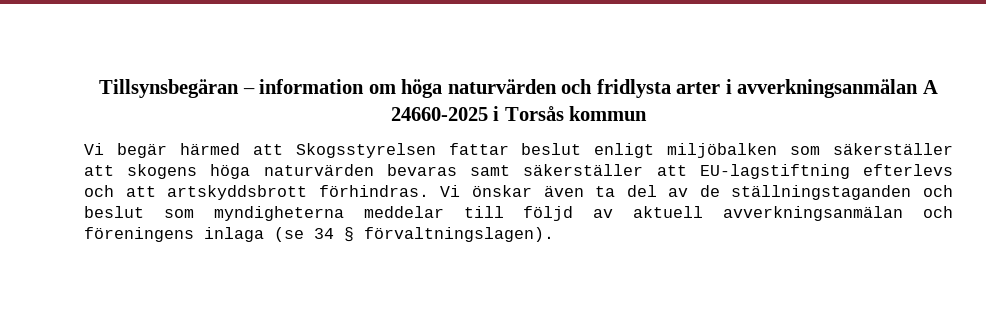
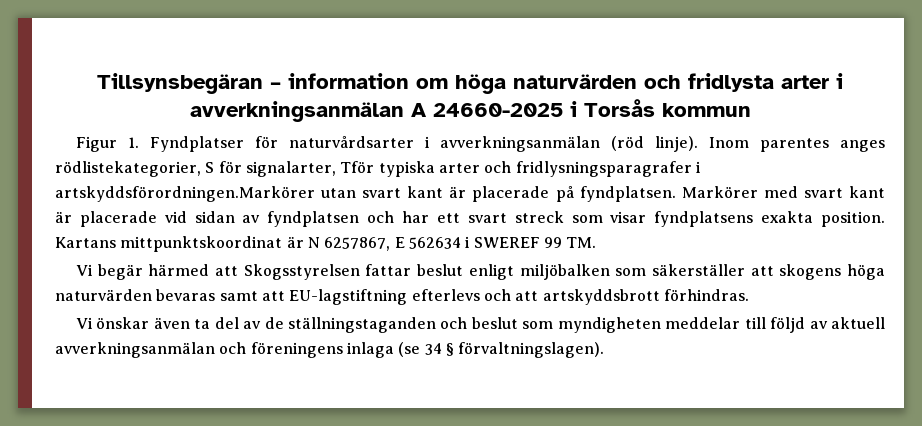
+ Figur 1. Fyndplatser för naturvårdsarter i avverkningsanmälan (röd linje). Inom parentes anges rödlistekategorier, S för signalarter, Tför typiska arter och fridlysningsparagrafer i artskyddsförordningen.Markörer utan svart kant är placerade på fyndplatsen. Markörer med svart kant är placerade vid sidan av fyndplatsen och har ett svart streck som visar fyndplatsens exakta position. Kartans mittpunktskoordinat är N 6257867, E 562634 i SWEREF 99 TM.
- Vi begär härmed att Skogsstyrelsen fattar beslut enligt miljöbalken som säkerställer att skogens höga naturvärden bevaras samt säkerställer att EU-lagstiftning efterlevs och att artskyddsbrott förhindras. Vi önskar även ta del av de ställningstaganden och beslut som myndigheterna meddelar till följd av aktuell avverkningsanmälan och föreningens inlaga (se 34 § förvaltningslagen).
+ Vi begär härmed att Skogsstyrelsen fattar beslut enligt miljöbalken som säkerställer att skogens höga naturvärden bevaras samt att EU-lagstiftning efterlevs och att artskyddsbrott förhindras.
+ Vi önskar även ta del av de ställningstaganden och beslut som myndigheten meddelar till följd av aktuell avverkningsanmälan och föreningens inlaga (se 34 § förvaltningslagen).

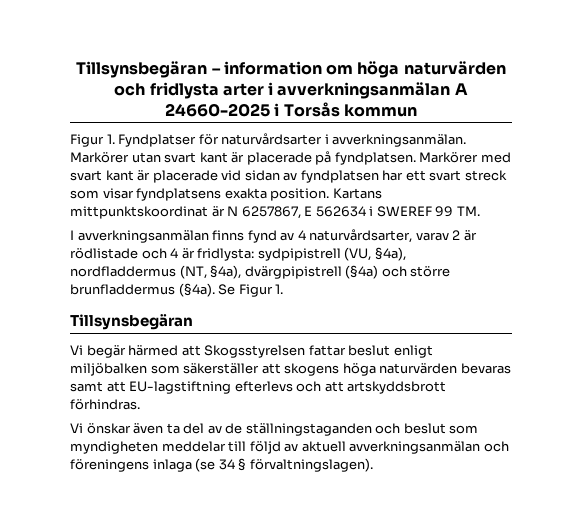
- Figur 1. Fyndplatser för naturvårdsarter i avverkningsanmälan (röd linje). Inom parentes anges rödlistekategorier, S för signalarter, Tför typiska arter och fridlysningsparagrafer i artskyddsförordningen.Markörer utan svart kant är placerade på fyndplatsen.
+ Figur 1. Fyndplatser för naturvårdsarter i avverkningsanmälan. Markörer utan svart kant är placerade på fyndplatsen.
- Markörer med svart kant är placerade vid sidan av fyndplatsen och har ett svart streck som visar fyndplatsens exakta position.
+ Markörer med svart kant är placerade vid sidan av fyndplatsen har ett svart streck som visar fyndplatsens exakta position.
+ I avverkningsanmälan finns fynd av 4 naturvårdsarter, varav 2 är rödlistade och 4 är fridlysta: sydpipistrell (VU, §4a), nordfladdermus (NT, §4a), dvärgpipistrell (§4a) och större brunfladdermus (§4a). Se Figur 1.
+ Tillsynsbegäran

